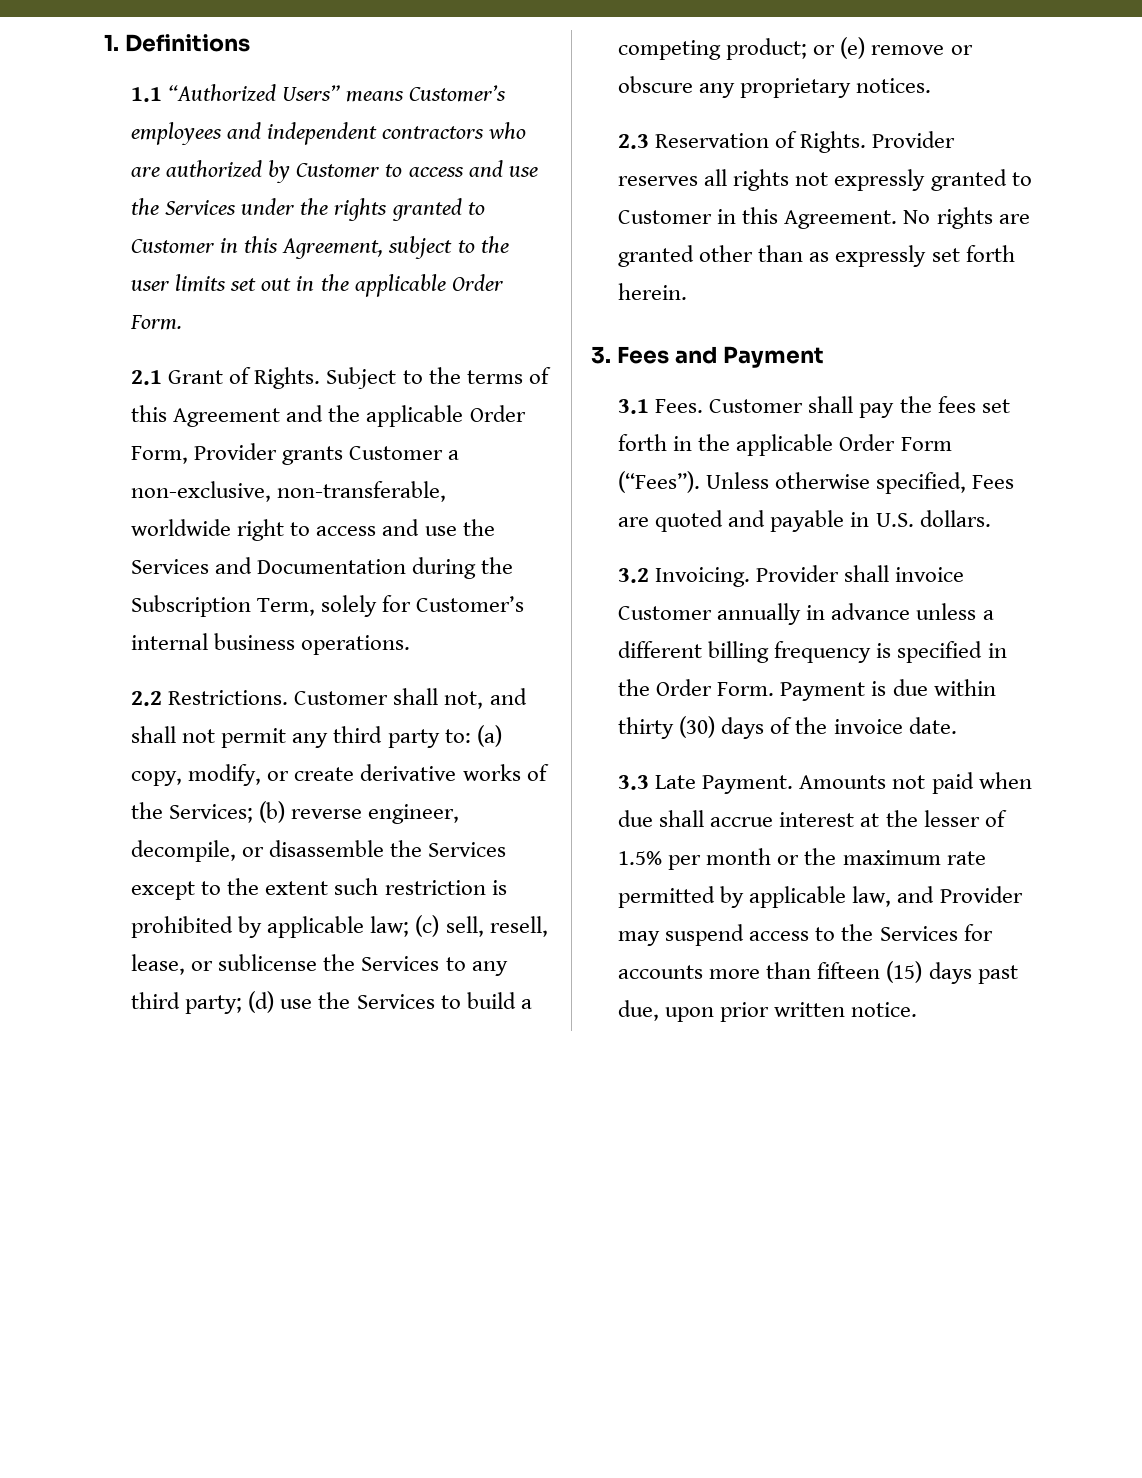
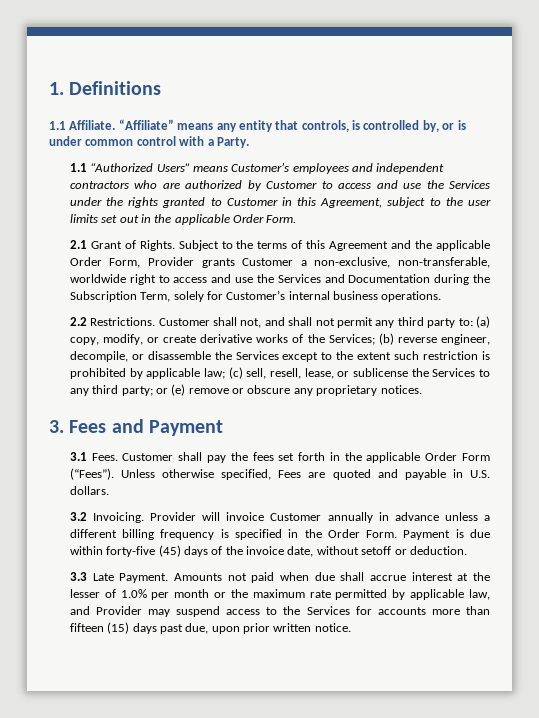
+ 1.1 Affiliate. “Affiliate” means any entity that controls, is controlled by, or is under common control with a Party.
- Customer shall not, and shall not permit any third party to: (a) copy, modify, or create derivative works of the Services; (b) reverse engineer, decompile, or disassemble the Services except to the extent such restriction is prohibited by applicable law; (c) sell, resell, lease, or sublicense the Services to any third party; (d) use the Services to build a competing product; or (e) remove or obscure any proprietary notices.
+ Customer shall not, and shall not permit any third party to: (a) copy, modify, or create derivative works of the Services; (b) reverse engineer, decompile, or disassemble the Services except to the extent such restriction is prohibited by applicable law; (c) sell, resell, lease, or sublicense the Services to any third party; or (e) remove or obscure any proprietary notices.
- 2.3 Reservation of Rights. Provider reserves all rights not expressly granted to Customer in this Agreement. No rights are granted other than as expressly set forth herein.
- Provider shall invoice Customer annually in advance unless a different billing frequency is specified in the Order Form.
+ Provider will invoice Customer annually in advance unless a different billing frequency is specified in the Order Form.
- Payment is due within thirty (30) days of the invoice date.
+ Payment is due within forty-five (45) days of the invoice date, without setoff or deduction.
- Amounts not paid when due shall accrue interest at the lesser of 1.5% per month or the maximum rate permitted by applicable law, and Provider may suspend access to the Services for accounts more than fifteen (15) days past due, upon prior written notice.
+ Amounts not paid when due shall accrue interest at the lesser of 1.0% per month or the maximum rate permitted by applicable law, and Provider may suspend access to the Services for accounts more than fifteen (15) days past due, upon prior written notice.

